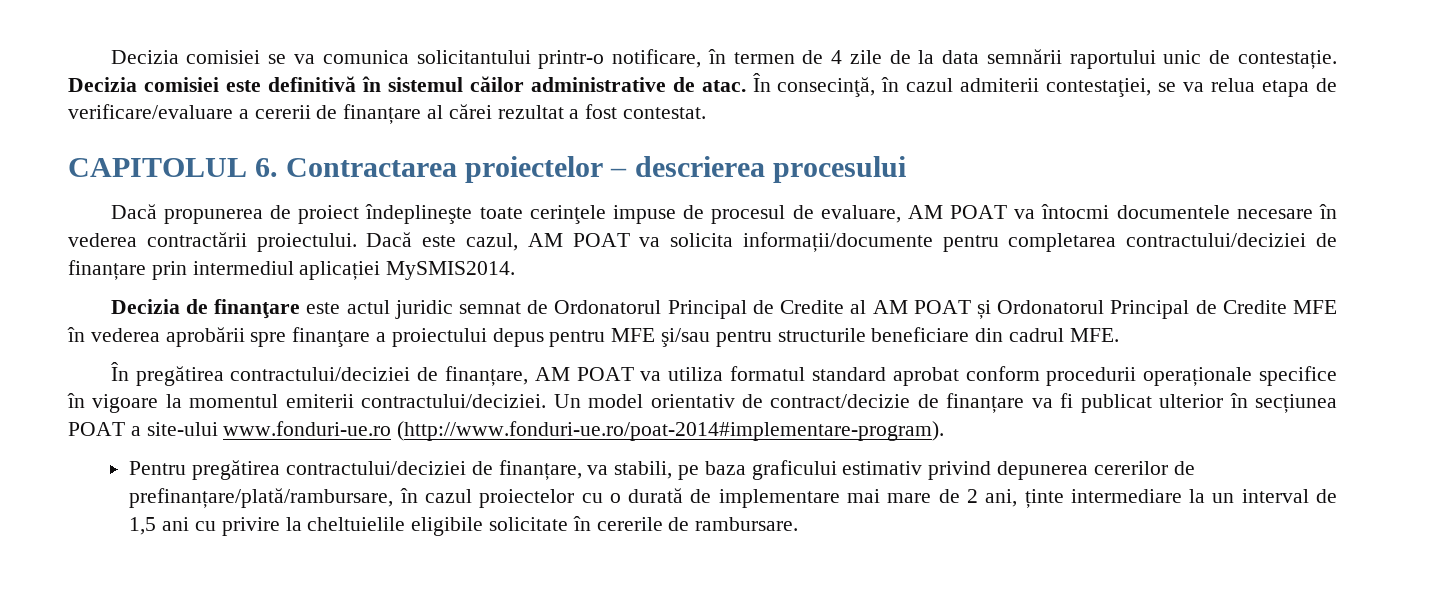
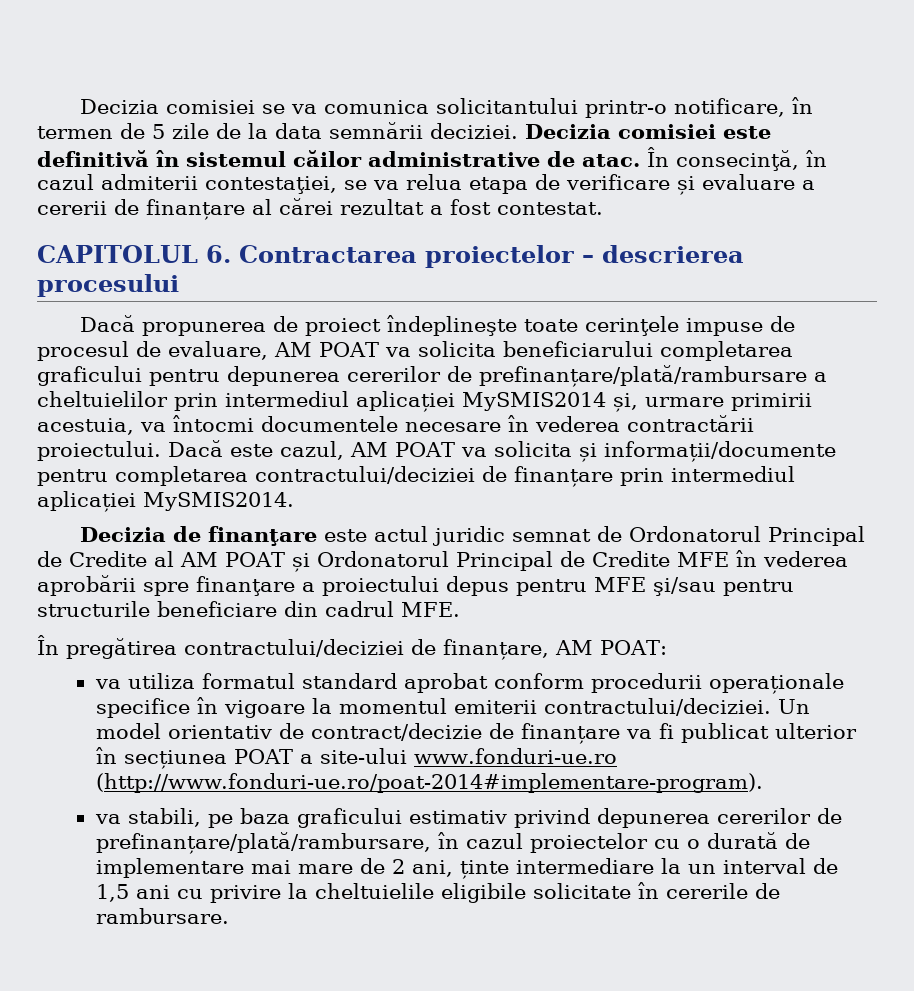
- Decizia comisiei se va comunica solicitantului printr-o notificare, în termen de 4 zile de la data semnării raportului unic de contestație.
+ Decizia comisiei se va comunica solicitantului printr-o notificare, în termen de 5 zile de la data semnării deciziei.
- În consecinţă, în cazul admiterii contestaţiei, se va relua etapa de verificare/evaluare a cererii de finanțare al cărei rezultat a fost contestat.
+ În consecinţă, în cazul admiterii contestaţiei, se va relua etapa de verificare și evaluare a cererii de finanțare al cărei rezultat a fost contestat.
- Dacă propunerea de proiect îndeplineşte toate cerinţele impuse de procesul de evaluare, AM POAT va întocmi documentele necesare în vederea contractării proiectului.
+ Dacă propunerea de proiect îndeplineşte toate cerinţele impuse de procesul de evaluare, AM POAT va solicita beneficiarului completarea graficului pentru depunerea cererilor de prefinanțare/plată/rambursare a cheltuielilor prin intermediul aplicației MySMIS2014 și, urmare primirii acestuia, va întocmi documentele necesare în vederea contractării proiectului.
- Dacă este cazul, AM POAT va solicita informații/documente pentru completarea contractului/deciziei de finanțare prin intermediul aplicației MySMIS2014.
+ Dacă este cazul, AM POAT va solicita și informații/documente pentru completarea contractului/deciziei de finanțare prin intermediul aplicației MySMIS2014.
- În pregătirea contractului/deciziei de finanțare, AM POAT va utiliza formatul standard aprobat conform procedurii operaționale specifice în vigoare la momentul emiterii contractului/deciziei.
+ În pregătirea contractului/deciziei de finanțare, AM POAT:
+ va utiliza formatul standard aprobat conform procedurii operaționale specifice în vigoare la momentul emiterii contractului/deciziei.
- Pentru pregătirea contractului/deciziei de finanțare, va stabili, pe baza graficului estimativ privind depunerea cererilor de prefinanțare/plată/rambursare, în cazul proiectelor cu o durată de implementare mai mare de 2 ani, ținte intermediare la un interval de 1,5 ani cu privire la cheltuielile eligibile solicitate în cererile de rambursare.
+ va stabili, pe baza graficului estimativ privind depunerea cererilor de prefinanțare/plată/rambursare, în cazul proiectelor cu o durată de implementare mai mare de 2 ani, ținte intermediare la un interval de 1,5 ani cu privire la cheltuielile eligibile solicitate în cererile de rambursare.

